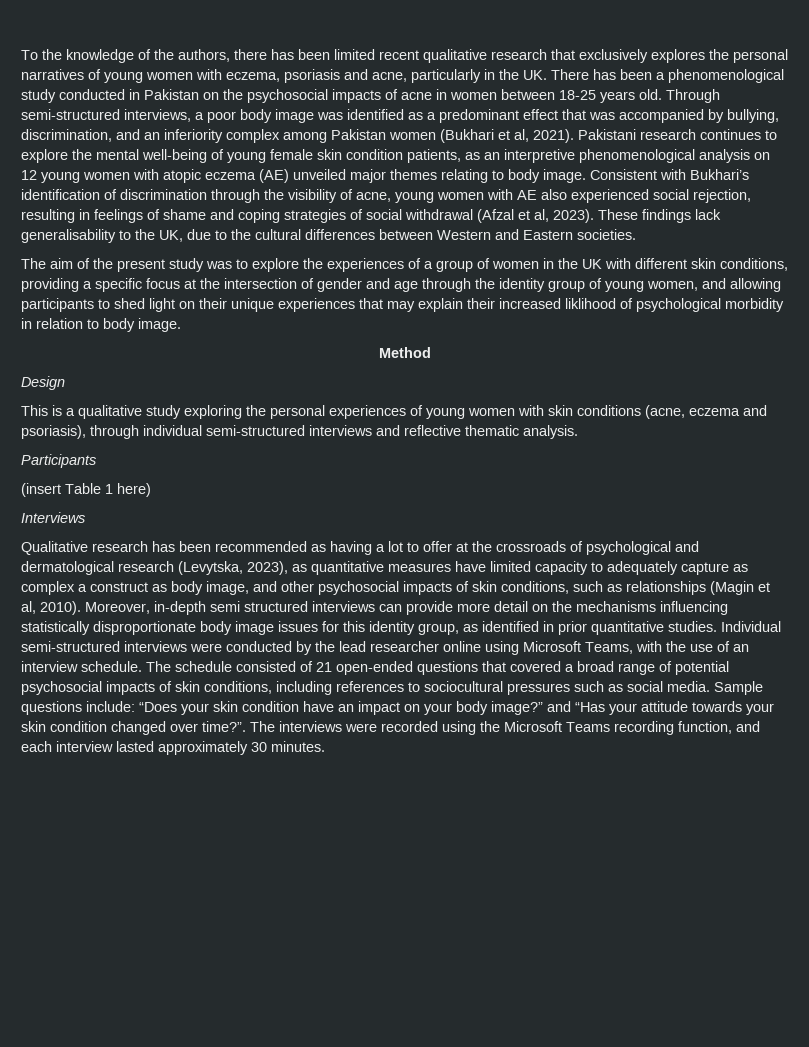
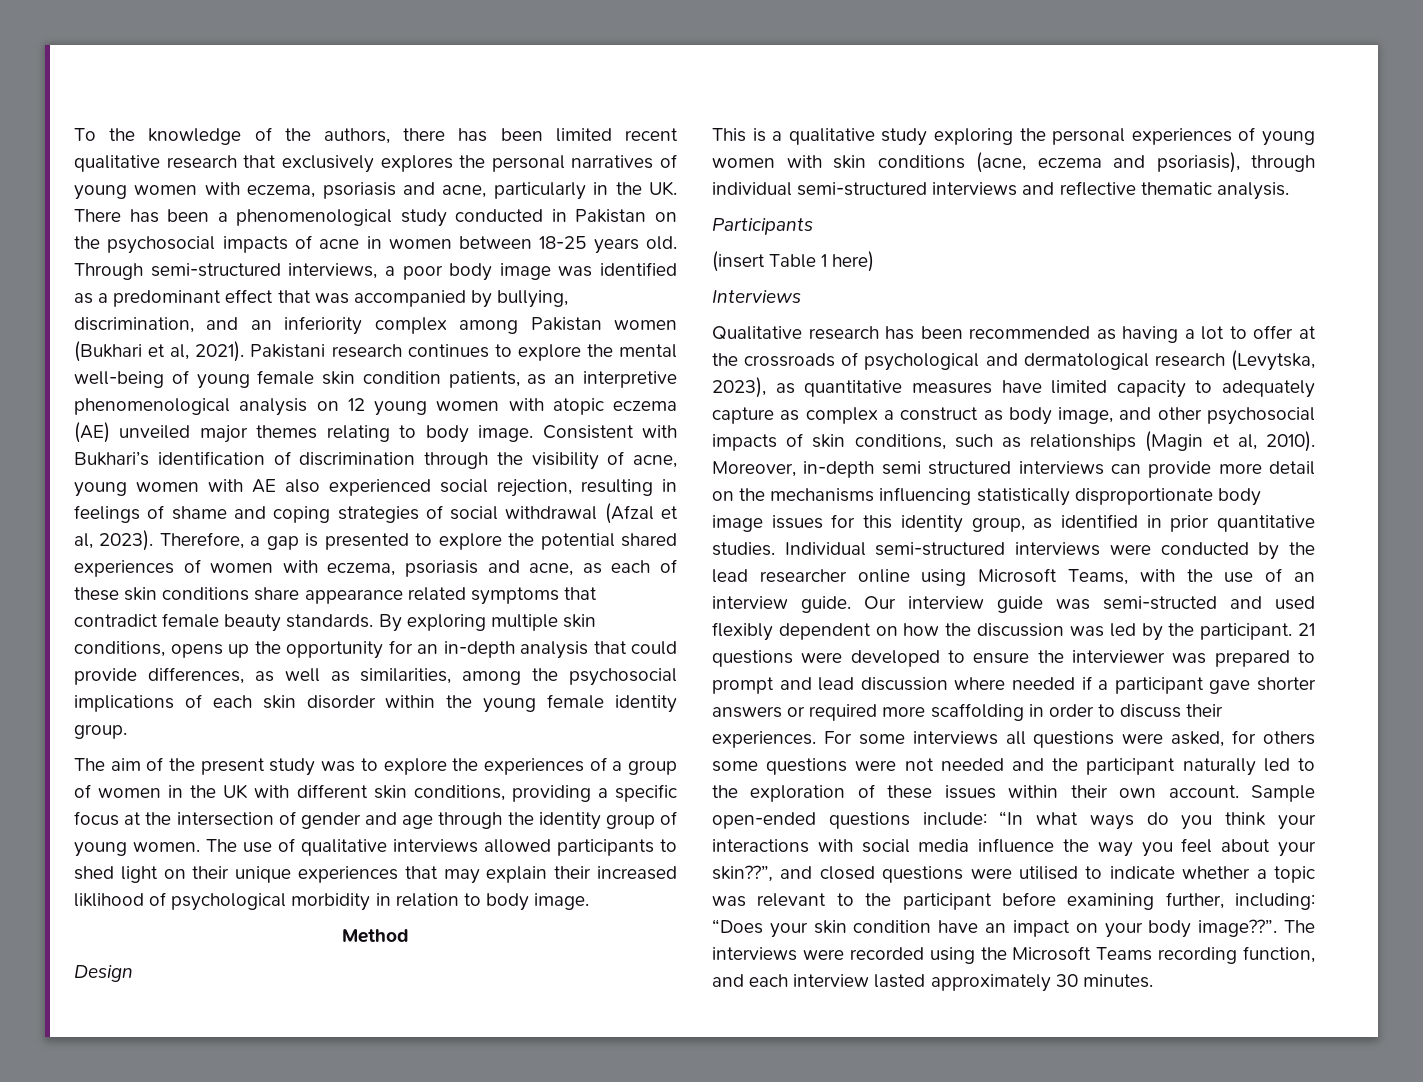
- These findings lack generalisability to the UK, due to the cultural differences between Western and Eastern societies.
+ Therefore, a gap is presented to explore the potential shared experiences of women with eczema, psoriasis and acne, as each of these skin conditions share appearance related symptoms that contradict female beauty standards. By exploring multiple skin conditions, opens up the opportunity for an in-depth analysis that could provide differences, as well as similarities, among the psychosocial implications of each skin disorder within the young female identity group.
- The aim of the present study was to explore the experiences of a group of women in the UK with different skin conditions, providing a specific focus at the intersection of gender and age through the identity group of young women, and allowing participants to shed light on their unique experiences that may explain their increased liklihood of psychological morbidity in relation to body image.
+ The aim of the present study was to explore the experiences of a group of women in the UK with different skin conditions, providing a specific focus at the intersection of gender and age through the identity group of young women. The use of qualitative interviews allowed participants to shed light on their unique experiences that may explain their increased liklihood of psychological morbidity in relation to body image.
- Individual semi-structured interviews were conducted by the lead researcher online using Microsoft Teams, with the use of an interview schedule. The schedule consisted of 21 open-ended questions that covered a broad range of potential psychosocial impacts of skin conditions, including references to sociocultural pressures such as social media. Sample questions include: “Does your skin condition have an impact on your body image?” and “Has your attitude towards your skin condition changed over time?”.
+ Individual semi-structured interviews were conducted by the lead researcher online using Microsoft Teams, with the use of an interview guide. Our interview guide was semi-structed and used flexibly dependent on how the discussion was led by the participant. 21 questions were developed to ensure the interviewer was prepared to prompt and lead discussion where needed if a participant gave shorter answers or required more scaffolding in order to discuss their experiences. For some interviews all questions were asked, for others some questions were not needed and the participant naturally led to the exploration of these issues within their own account. Sample open-ended questions include: “In what ways do you think your interactions with social media influence the way you feel about your skin??”, and closed questions were utilised to indicate whether a topic was relevant to the participant before examining further, including: “Does your skin condition have an impact on your body image??”.

